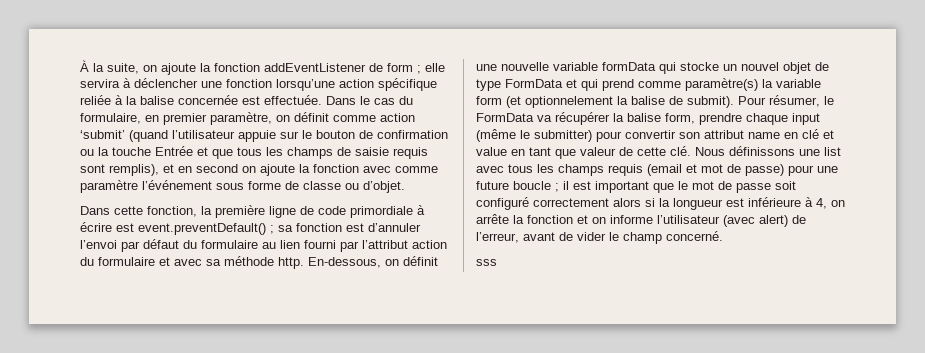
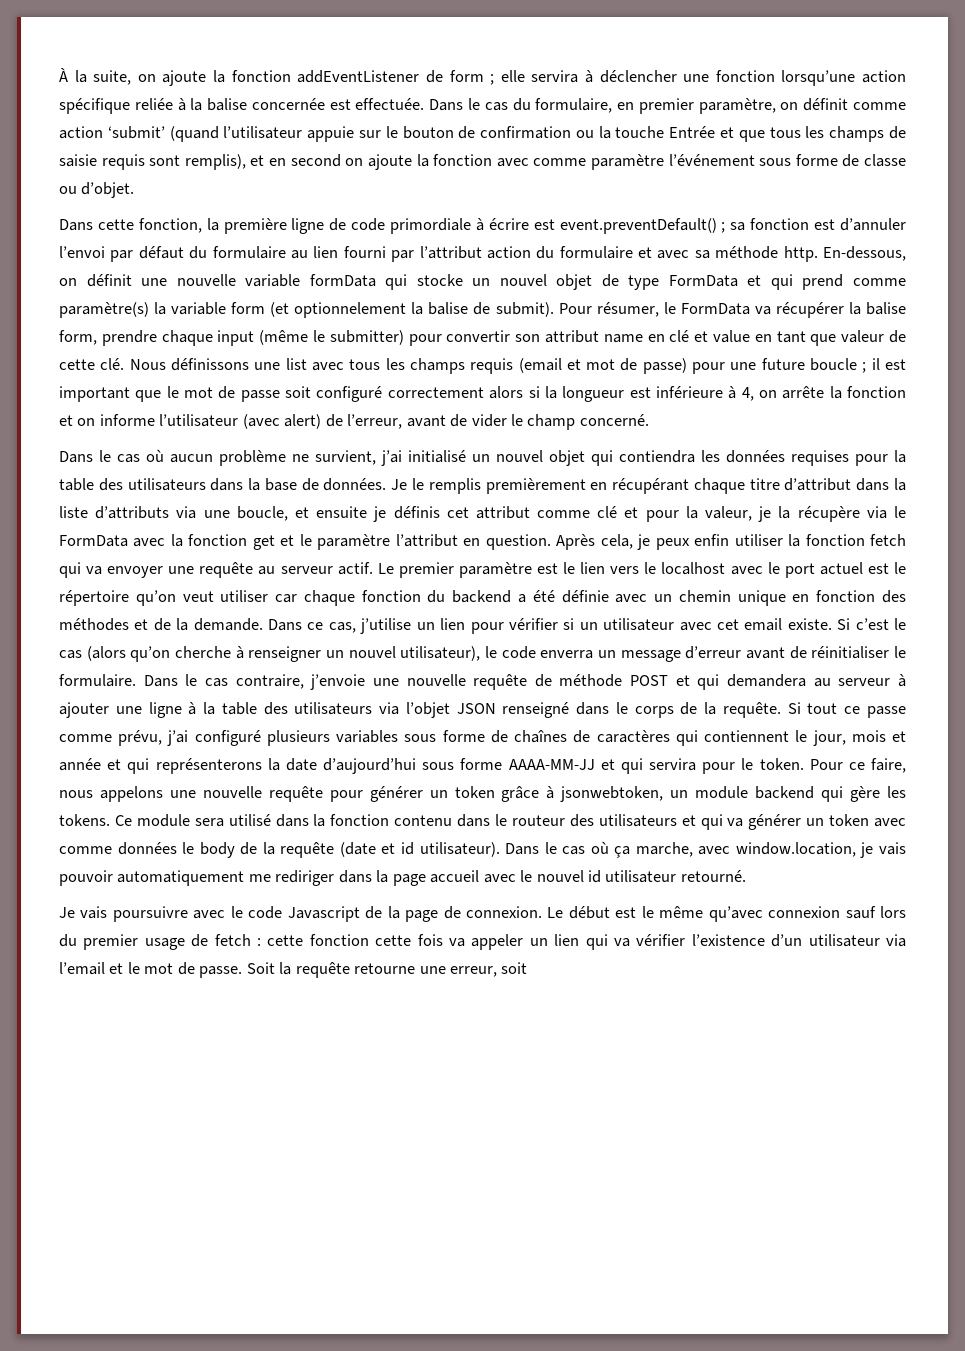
- sss
+ Dans le cas où aucun problème ne survient, j’ai initialisé un nouvel objet qui contiendra les données requises pour la table des utilisateurs dans la base de données. Je le remplis premièrement en récupérant chaque titre d’attribut dans la liste d’attributs via une boucle, et ensuite je définis cet attribut comme clé et pour la valeur, je la récupère via le FormData avec la fonction get et le paramètre l’attribut en question. Après cela, je peux enfin utiliser la fonction fetch qui va envoyer une requête au serveur actif. Le premier paramètre est le lien vers le localhost avec le port actuel est le répertoire qu’on veut utiliser car chaque fonction du backend a été définie avec un chemin unique en fonction des méthodes et de la demande. Dans ce cas, j’utilise un lien pour vérifier si un utilisateur avec cet email existe. Si c’est le cas (alors qu’on cherche à renseigner un nouvel utilisateur), le code enverra un message d’erreur avant de réinitialiser le formulaire. Dans le cas contraire, j’envoie une nouvelle requête de méthode POST et qui demandera au serveur à ajouter une ligne à la table des utilisateurs via l’objet JSON renseigné dans le corps de la requête. Si tout ce passe comme prévu, j’ai configuré plusieurs variables sous forme de chaînes de caractères qui contiennent le jour, mois et année et qui représenterons la date d’aujourd’hui sous forme AAAA-MM-JJ et qui servira pour le token. Pour ce faire, nous appelons une nouvelle requête pour générer un token grâce à jsonwebtoken, un module backend qui gère les tokens. Ce module sera utilisé dans la fonction contenu dans le routeur des utilisateurs et qui va générer un token avec comme données le body de la requête (date et id utilisateur). Dans le cas où ça marche, avec window.location, je vais pouvoir automatiquement me rediriger dans la page accueil avec le nouvel id utilisateur retourné.
+ Je vais poursuivre avec le code Javascript de la page de connexion. Le début est le même qu’avec connexion sauf lors du premier usage de fetch : cette fonction cette fois va appeler un lien qui va vérifier l’existence d’un utilisateur via l’email et le mot de passe. Soit la requête retourne une erreur, soit

